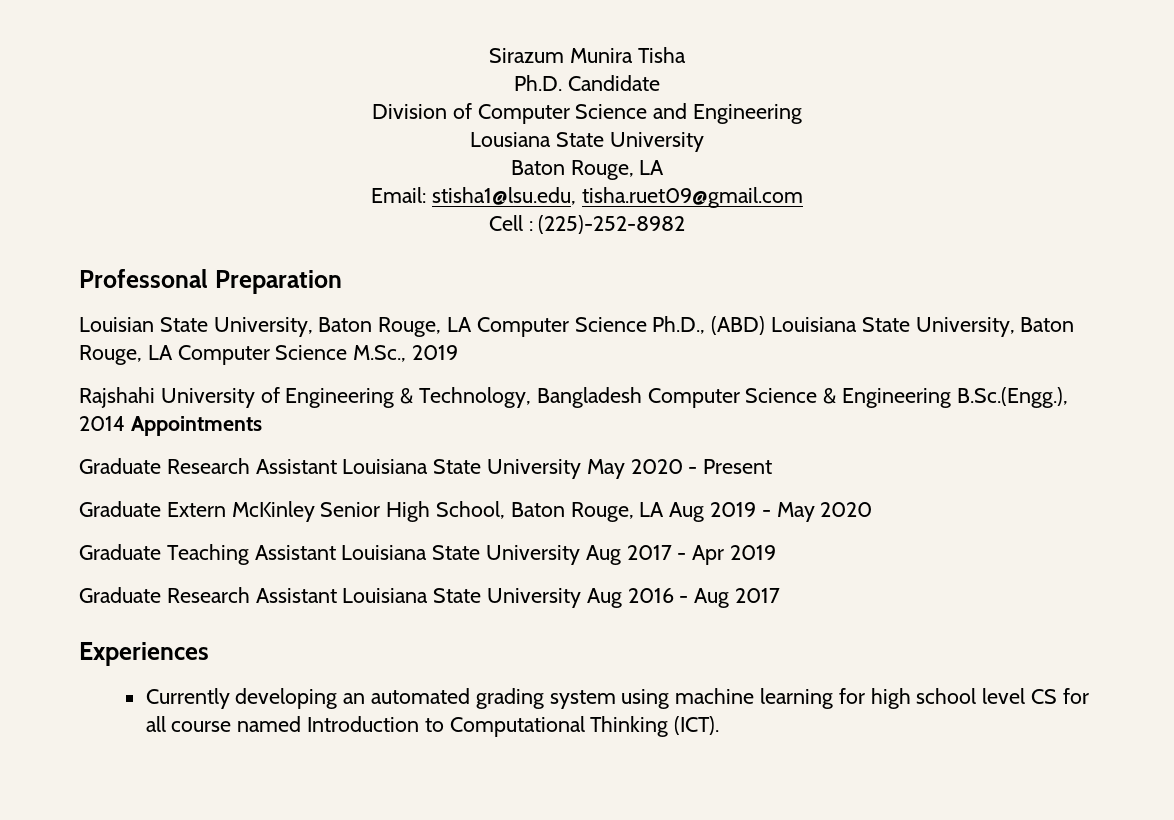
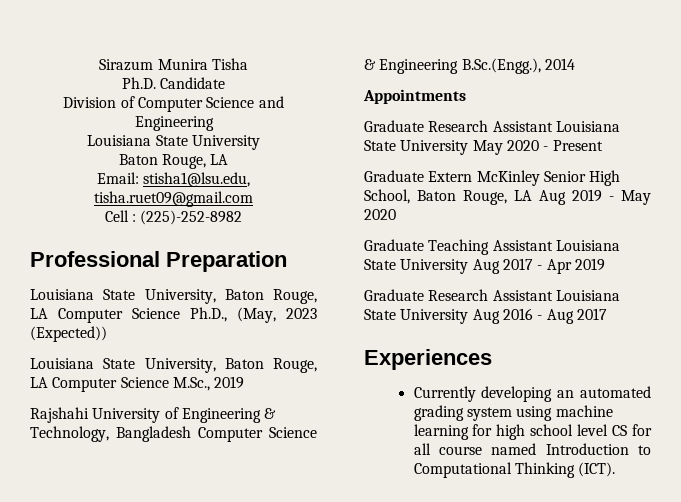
  Division of Computer Science and Engineering
- Lousiana State University
+ Louisiana State University
- Professonal Preparation
+ Professional Preparation
- Louisian State University, Baton Rouge, LA Computer Science Ph.D., (ABD) Louisiana State University, Baton Rouge, LA Computer Science M.Sc., 2019
+ Louisiana State University, Baton Rouge, LA Computer Science Ph.D., (May, 2023 (Expected))
+ Louisiana State University, Baton Rouge, LA Computer Science M.Sc., 2019
- Rajshahi University of Engineering & Technology, Bangladesh Computer Science & Engineering B.Sc.(Engg.), 2014 Appointments
+ Rajshahi University of Engineering & Technology, Bangladesh Computer Science & Engineering B.Sc.(Engg.), 2014
+ Appointments

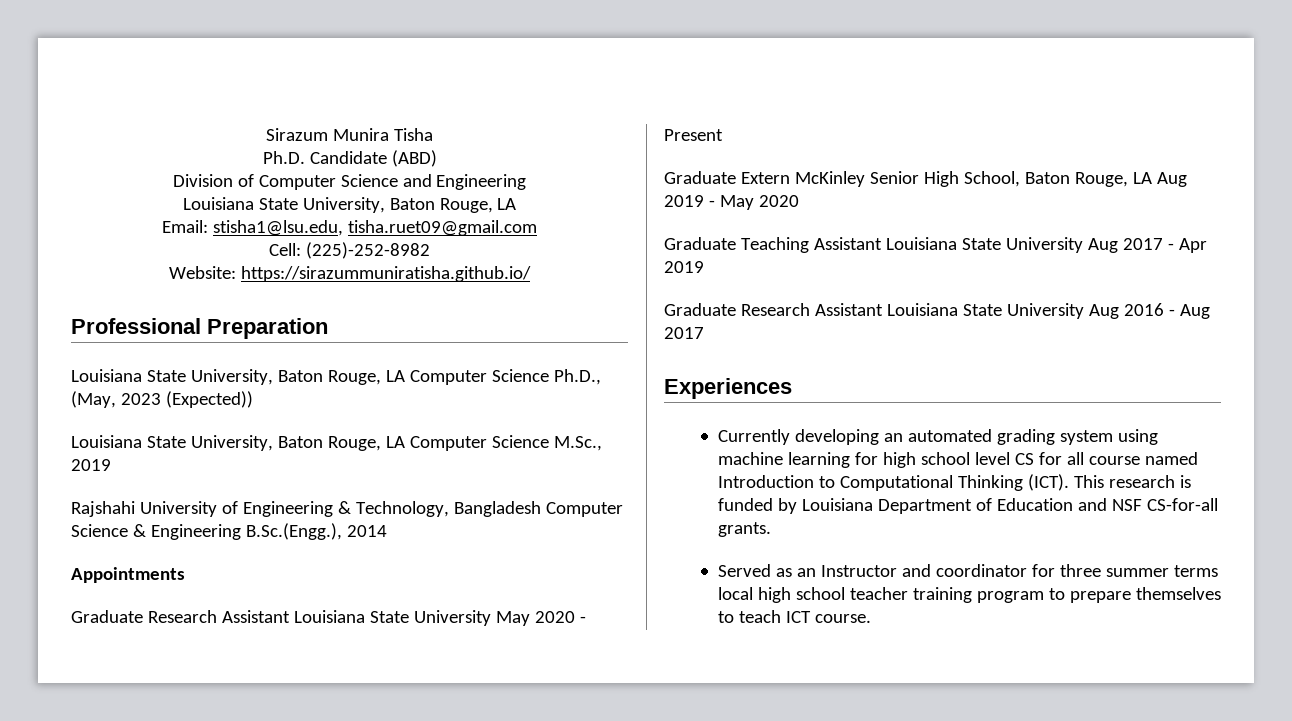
- Ph.D. Candidate
+ Ph.D. Candidate (ABD)
  Division of Computer Science and Engineering
- Louisiana State University
- Baton Rouge, LA
+ Louisiana State University, Baton Rouge, LA
- Cell : (225)-252-8982
+ Cell: (225)-252-8982
+ Website: https://sirazummuniratisha.github.io/
+ This research is funded by Louisiana Department of Education and NSF CS-for-all grants.
+ Served as an Instructor and coordinator for three summer terms local high school teacher training program to prepare themselves to teach ICT course.

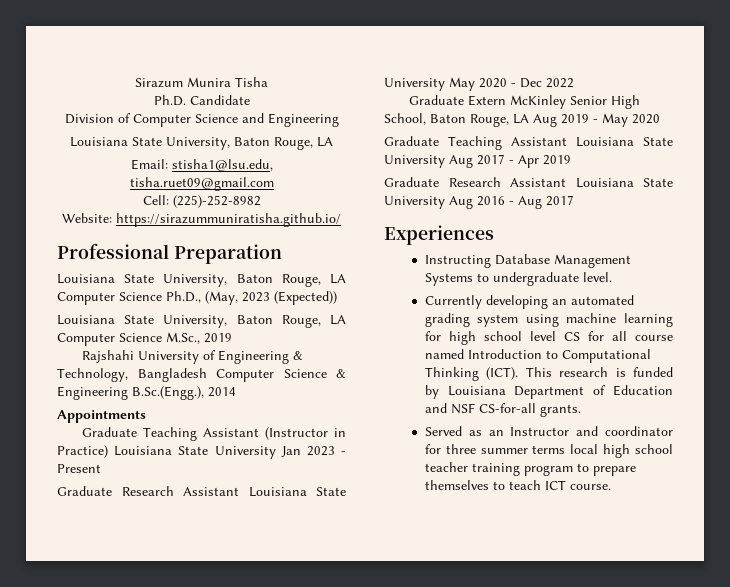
- Ph.D. Candidate (ABD)
+ Ph.D. Candidate
+ Graduate Teaching Assistant (Instructor in Practice) Louisiana State University Jan 2023 - Present
- Graduate Research Assistant Louisiana State University May 2020 - Present
+ Graduate Research Assistant Louisiana State University May 2020 - Dec 2022
+ Instructing Database Management Systems to undergraduate level.

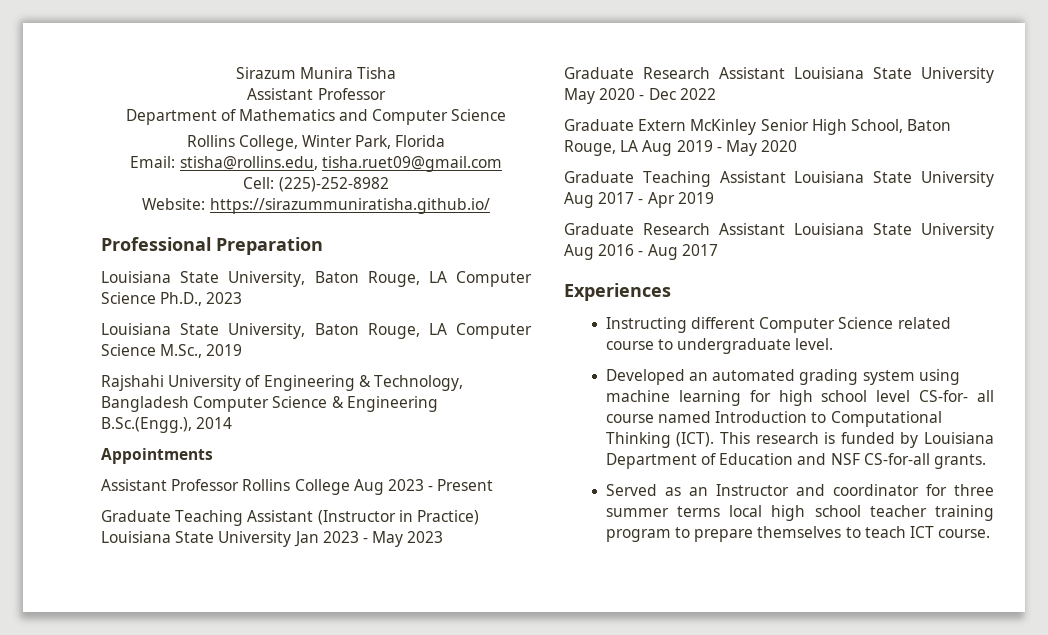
  Sirazum Munira Tisha
- Ph.D. Candidate
- Division of Computer Science and Engineering
- Louisiana State University, Baton Rouge, LA
+ Assistant Professor
+ Department of Mathematics and Computer Science
+ Rollins College, Winter Park, Florida
- Email: stisha1@lsu.edu, tisha.ruet09@gmail.com
+ Email: stisha@rollins.edu, tisha.ruet09@gmail.com
- Louisiana State University, Baton Rouge, LA Computer Science Ph.D., (May, 2023 (Expected))
+ Louisiana State University, Baton Rouge, LA Computer Science Ph.D., 2023
+ Assistant Professor Rollins College Aug 2023 - Present
- Graduate Teaching Assistant (Instructor in Practice) Louisiana State University Jan 2023 - Present
+ Graduate Teaching Assistant (Instructor in Practice) Louisiana State University Jan 2023 - May 2023
- Instructing Database Management Systems to undergraduate level.
+ Instructing different Computer Science related course to undergraduate level.
- Currently developing an automated grading system using machine learning for high school level CS for all course named Introduction to Computational Thinking (ICT).
+ Developed an automated grading system using machine learning for high school level CS-for- all course named Introduction to Computational Thinking (ICT).

